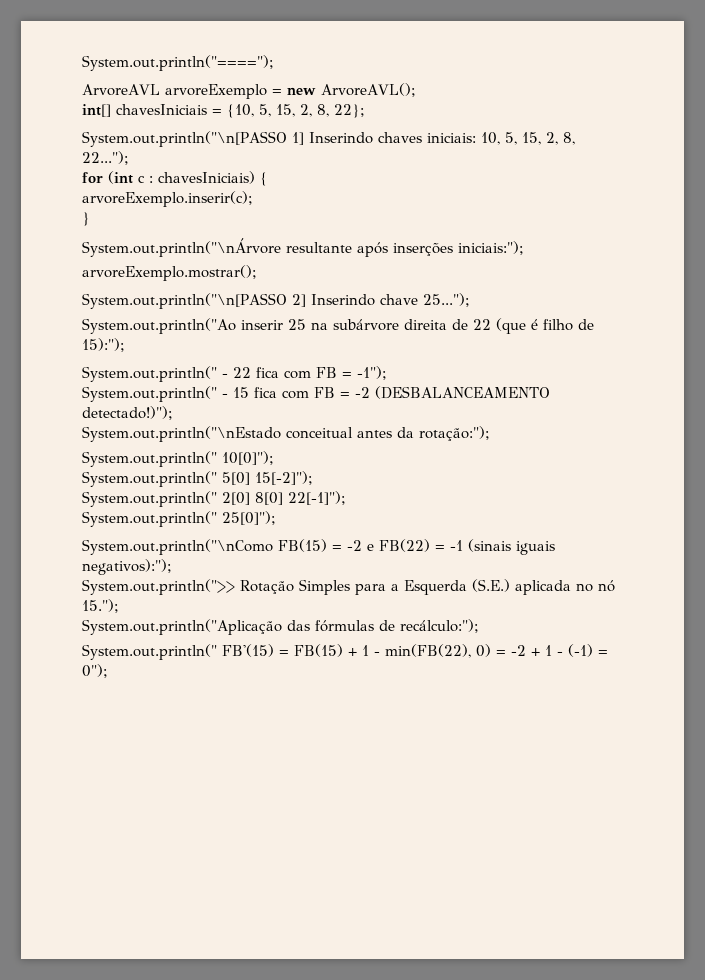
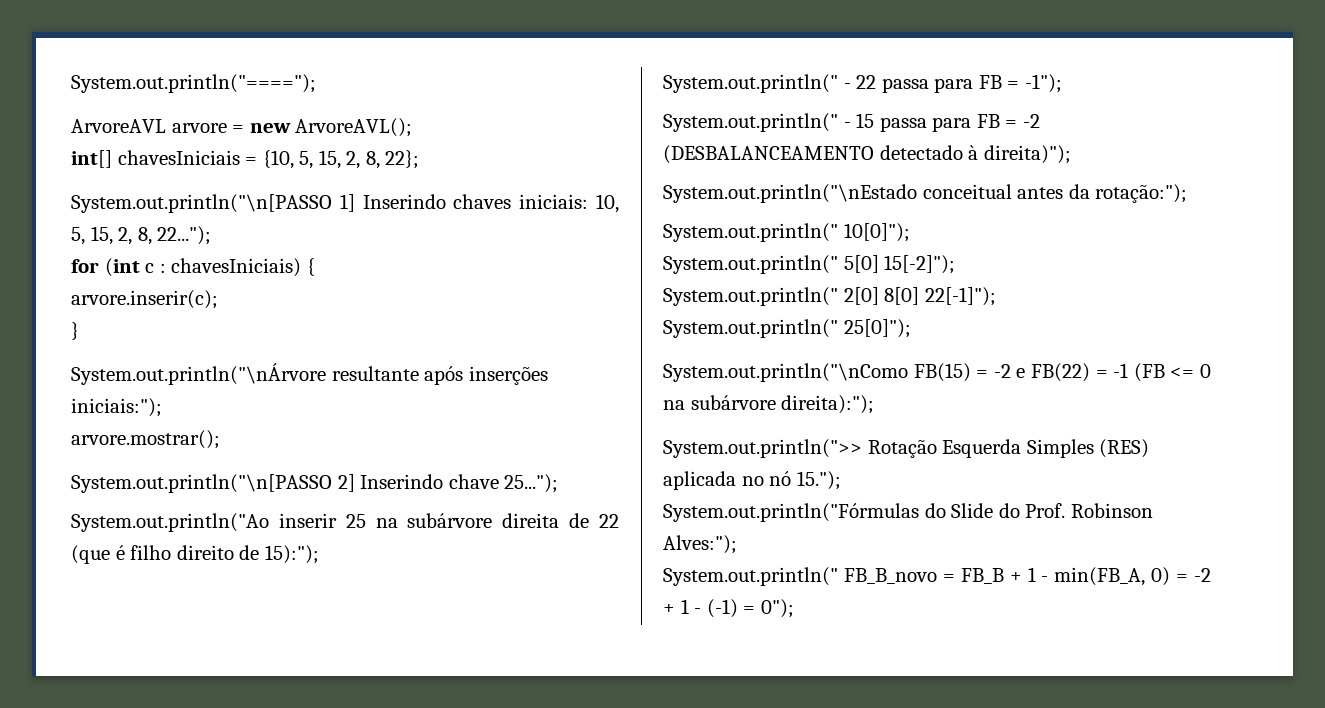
- ArvoreAVL arvoreExemplo = new ArvoreAVL();
+ ArvoreAVL arvore = new ArvoreAVL();
- arvoreExemplo.inserir(c);
+ arvore.inserir(c);
- arvoreExemplo.mostrar();
+ arvore.mostrar();
- System.out.println("Ao inserir 25 na subárvore direita de 22 (que é filho de 15):");
+ System.out.println("Ao inserir 25 na subárvore direita de 22 (que é filho direito de 15):");
- System.out.println(" - 22 fica com FB = -1");
+ System.out.println(" - 22 passa para FB = -1");
- System.out.println(" - 15 fica com FB = -2 (DESBALANCEAMENTO detectado!)");
+ System.out.println(" - 15 passa para FB = -2 (DESBALANCEAMENTO detectado à direita)");
- System.out.println("\nComo FB(15) = -2 e FB(22) = -1 (sinais iguais negativos):");
- System.out.println(">> Rotação Simples para a Esquerda (S.E.) aplicada no nó 15.");
- System.out.println("Aplicação das fórmulas de recálculo:");
- System.out.println(" FB'(15) = FB(15) + 1 - min(FB(22), 0) = -2 + 1 - (-1) = 0");
+ System.out.println("\nComo FB(15) = -2 e FB(22) = -1 (FB <= 0 na subárvore direita):");
+ System.out.println(">> Rotação Esquerda Simples (RES) aplicada no nó 15.");
+ System.out.println("Fórmulas do Slide do Prof. Robinson Alves:");
+ System.out.println(" FB_B_novo = FB_B + 1 - min(FB_A, 0) = -2 + 1 - (-1) = 0");

